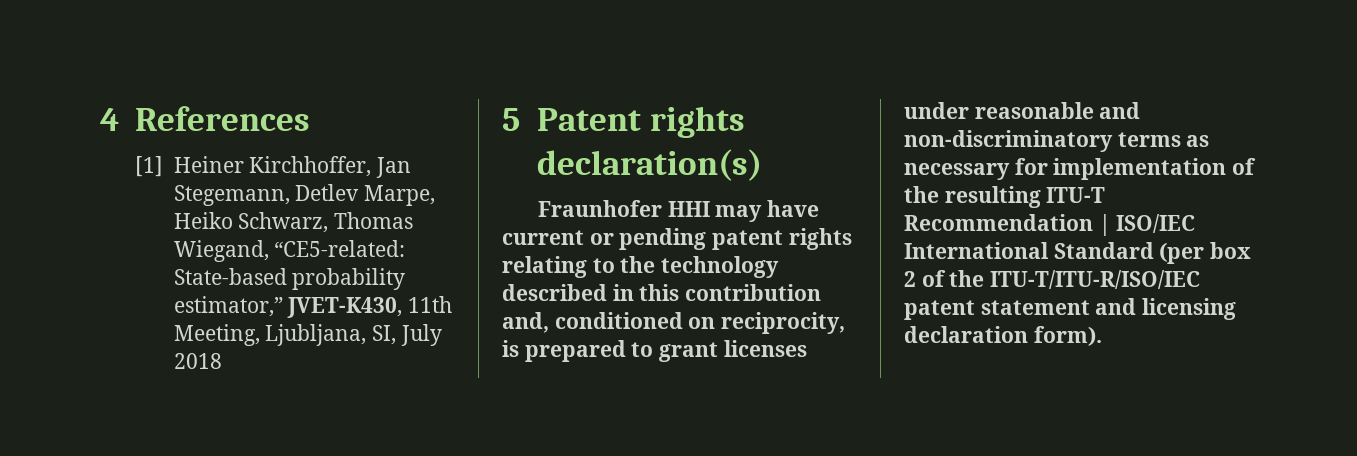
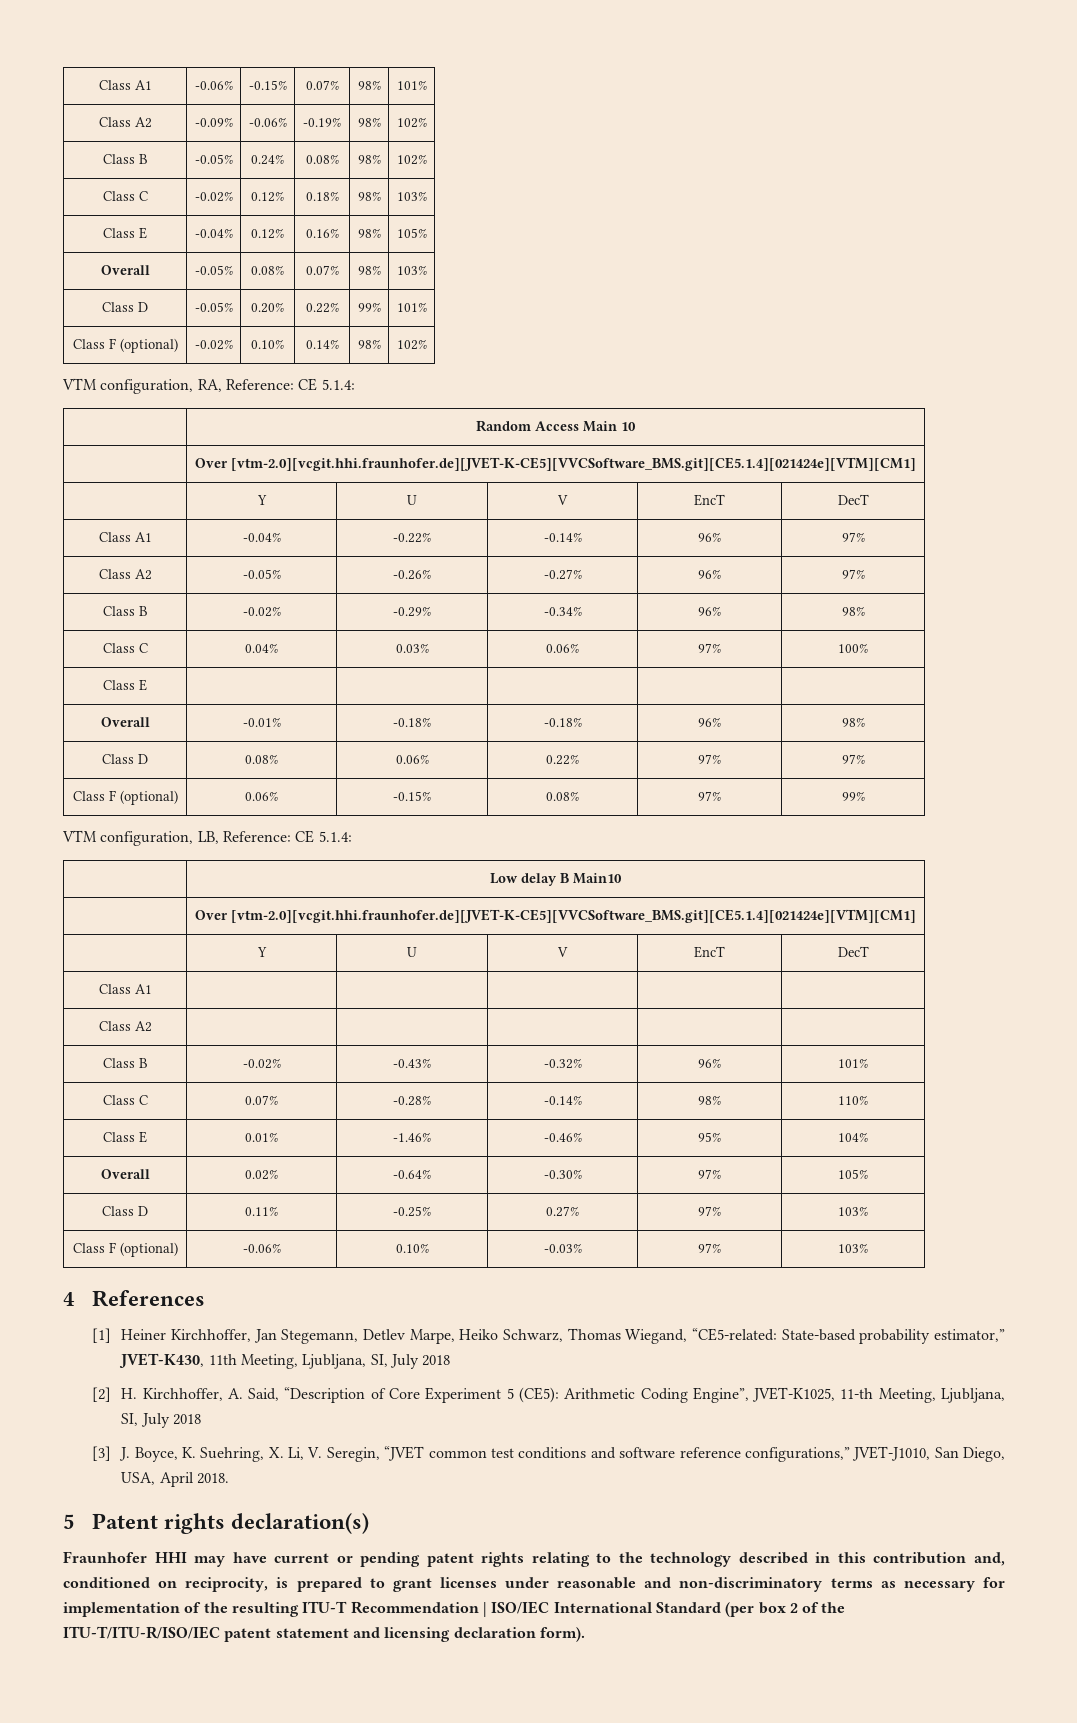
+ Class A1 | -0.06% | -0.15% | 0.07% | 98% | 101%
+ Class A2 | -0.09% | -0.06% | -0.19% | 98% | 102%
+ Class B | -0.05% | 0.24% | 0.08% | 98% | 102%
+ Class C | -0.02% | 0.12% | 0.18% | 98% | 103%
+ Class E | -0.04% | 0.12% | 0.16% | 98% | 105%
+ Overall | -0.05% | 0.08% | 0.07% | 98% | 103%
+ Class D | -0.05% | 0.20% | 0.22% | 99% | 101%
+ Class F (optional) | -0.02% | 0.10% | 0.14% | 98% | 102%
+ VTM configuration, RA, Reference: CE 5.1.4:
+ | Random Access Main 10
+ | Over [vtm-2.0][vcgit.hhi.fraunhofer.de][JVET-K-CE5][VVCSoftware_BMS.git][CE5.1.4][021424e][VTM][CM1]
+ | Y | U | V | EncT | DecT
+ Class A1 | -0.04% | -0.22% | -0.14% | 96% | 97%
+ Class A2 | -0.05% | -0.26% | -0.27% | 96% | 97%
+ Class B | -0.02% | -0.29% | -0.34% | 96% | 98%
+ Class C | 0.04% | 0.03% | 0.06% | 97% | 100%
+ Class E | | | | |
+ Overall | -0.01% | -0.18% | -0.18% | 96% | 98%
+ Class D | 0.08% | 0.06% | 0.22% | 97% | 97%
+ Class F (optional) | 0.06% | -0.15% | 0.08% | 97% | 99%
+ VTM configuration, LB, Reference: CE 5.1.4:
+ | Low delay B Main10
+ | Over [vtm-2.0][vcgit.hhi.fraunhofer.de][JVET-K-CE5][VVCSoftware_BMS.git][CE5.1.4][021424e][VTM][CM1]
+ | Y | U | V | EncT | DecT
+ Class A1 | | | | |
+ Class A2 | | | | |
+ Class B | -0.02% | -0.43% | -0.32% | 96% | 101%
+ Class C | 0.07% | -0.28% | -0.14% | 98% | 110%
+ Class E | 0.01% | -1.46% | -0.46% | 95% | 104%
+ Overall | 0.02% | -0.64% | -0.30% | 97% | 105%
+ Class D | 0.11% | -0.25% | 0.27% | 97% | 103%
+ Class F (optional) | -0.06% | 0.10% | -0.03% | 97% | 103%
+ [2] H. Kirchhoffer, A. Said, “Description of Core Experiment 5 (CE5): Arithmetic Coding Engine”, JVET-K1025, 11-th Meeting, Ljubljana, SI, July 2018
+ [3] J. Boyce, K. Suehring, X. Li, V. Seregin, “JVET common test conditions and software reference configurations,” JVET-J1010, San Diego, USA, April 2018.

